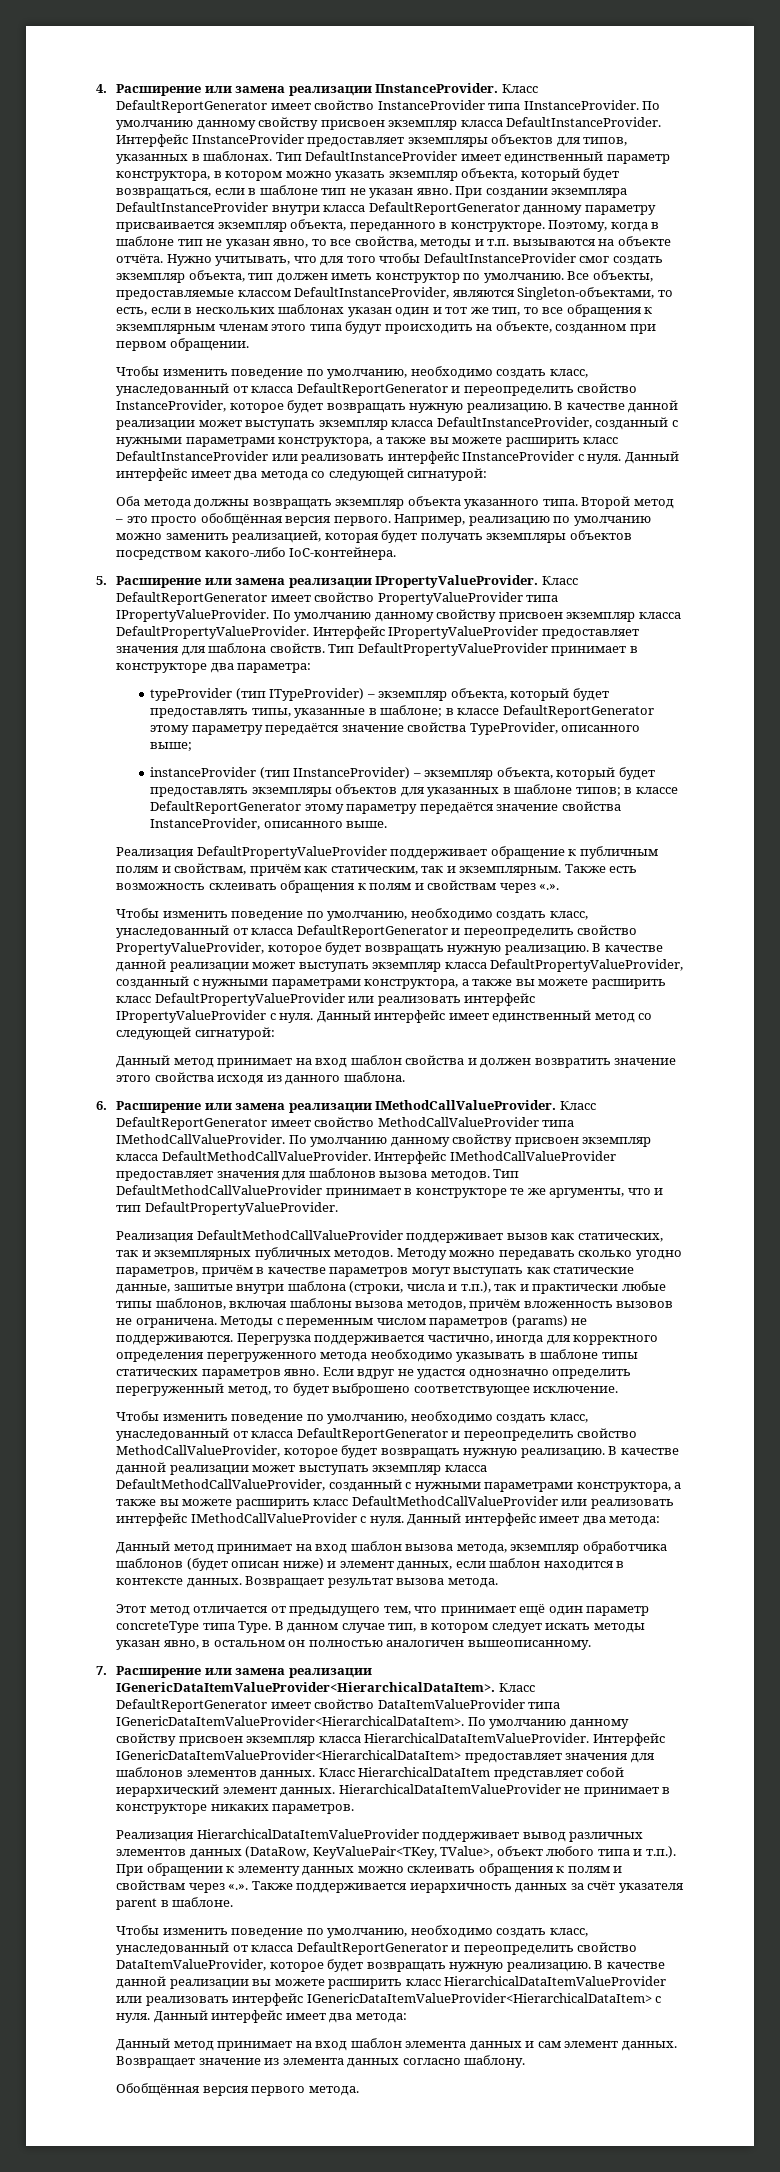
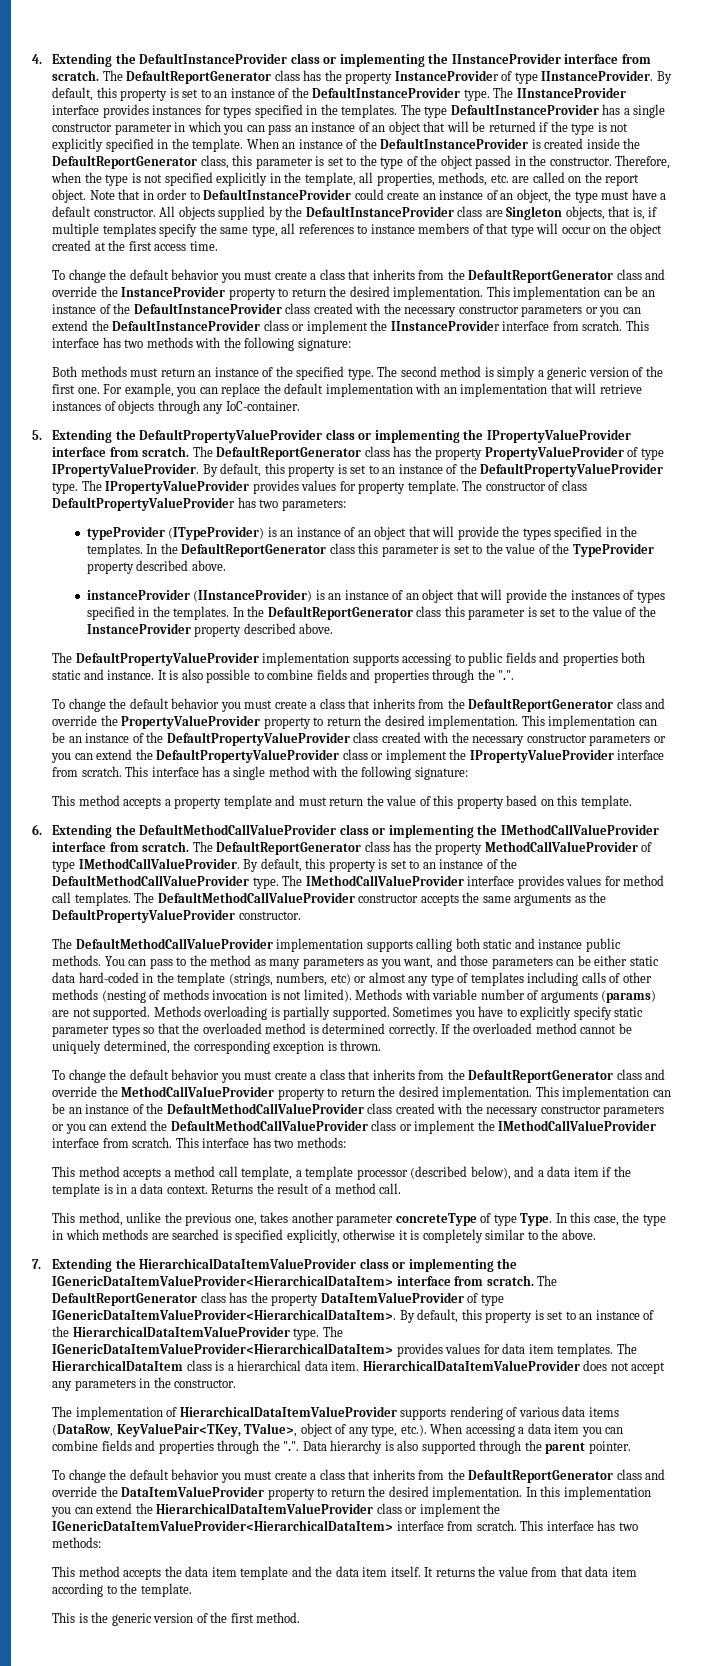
- 4. Расширение или замена реализации IInstanceProvider. Класс DefaultReportGenerator имеет свойство InstanceProvider типа IInstanceProvider. По умолчанию данному свойству присвоен экземпляр класса DefaultInstanceProvider. Интерфейс IInstanceProvider предоставляет экземпляры объектов для типов, указанных в шаблонах. Тип DefaultInstanceProvider имеет единственный параметр конструктора, в котором можно указать экземпляр объекта, который будет возвращаться, если в шаблоне тип не указан явно. При создании экземпляра DefaultInstanceProvider внутри класса DefaultReportGenerator данному параметру присваивается экземпляр объекта, переданного в конструкторе. Поэтому, когда в шаблоне тип не указан явно, то все свойства, методы и т.п. вызываются на объекте отчёта. Нужно учитывать, что для того чтобы DefaultInstanceProvider смог создать экземпляр объекта, тип должен иметь конструктор по умолчанию. Все объекты, предоставляемые классом DefaultInstanceProvider, являются Singleton-объектами, то есть, если в нескольких шаблонах указан один и тот же тип, то все обращения к экземплярным членам этого типа будут происходить на объекте, созданном при первом обращении.
- Чтобы изменить поведение по умолчанию, необходимо создать класс, унаследованный от класса DefaultReportGenerator и переопределить свойство InstanceProvider, которое будет возвращать нужную реализацию. В качестве данной реализации может выступать экземпляр класса DefaultInstanceProvider, созданный с нужными параметрами конструктора, а также вы можете расширить класс DefaultInstanceProvider или реализовать интерфейс IInstanceProvider с нуля. Данный интерфейс имеет два метода со следующей сигнатурой:
- Оба метода должны возвращать экземпляр объекта указанного типа. Второй метод – это просто обобщённая версия первого. Например, реализацию по умолчанию можно заменить реализацией, которая будет получать экземпляры объектов посредством какого-либо IoC-контейнера.
- 5. Расширение или замена реализации IPropertyValueProvider. Класс DefaultReportGenerator имеет свойство PropertyValueProvider типа IPropertyValueProvider. По умолчанию данному свойству присвоен экземпляр класса DefaultPropertyValueProvider. Интерфейс IPropertyValueProvider предоставляет значения для шаблона свойств. Тип DefaultPropertyValueProvider принимает в конструкторе два параметра:
- typeProvider (тип ITypeProvider) – экземпляр объекта, который будет предоставлять типы, указанные в шаблоне; в классе DefaultReportGenerator этому параметру передаётся значение свойства TypeProvider, описанного выше;
- instanceProvider (тип IInstanceProvider) – экземпляр объекта, который будет предоставлять экземпляры объектов для указанных в шаблоне типов; в классе DefaultReportGenerator этому параметру передаётся значение свойства InstanceProvider, описанного выше.
- Реализация DefaultPropertyValueProvider поддерживает обращение к публичным полям и свойствам, причём как статическим, так и экземплярным. Также есть возможность склеивать обращения к полям и свойствам через «.».
- Чтобы изменить поведение по умолчанию, необходимо создать класс, унаследованный от класса DefaultReportGenerator и переопределить свойство PropertyValueProvider, которое будет возвращать нужную реализацию. В качестве данной реализации может выступать экземпляр класса DefaultPropertyValueProvider, созданный с нужными параметрами конструктора, а также вы можете расширить класс DefaultPropertyValueProvider или реализовать интерфейс IPropertyValueProvider с нуля. Данный интерфейс имеет единственный метод со следующей сигнатурой:
- Данный метод принимает на вход шаблон свойства и должен возвратить значение этого свойства исходя из данного шаблона.
- 6. Расширение или замена реализации IMethodCallValueProvider. Класс DefaultReportGenerator имеет свойство MethodCallValueProvider типа IMethodCallValueProvider. По умолчанию данному свойству присвоен экземпляр класса DefaultMethodCallValueProvider. Интерфейс IMethodCallValueProvider предоставляет значения для шаблонов вызова методов. Тип DefaultMethodCallValueProvider принимает в конструкторе те же аргументы, что и тип DefaultPropertyValueProvider.
- Реализация DefaultMethodCallValueProvider поддерживает вызов как статических, так и экземплярных публичных методов. Методу можно передавать сколько угодно параметров, причём в качестве параметров могут выступать как статические данные, зашитые внутри шаблона (строки, числа и т.п.), так и практически любые типы шаблонов, включая шаблоны вызова методов, причём вложенность вызовов не ограничена. Методы с переменным числом параметров (params) не поддерживаются. Перегрузка поддерживается частично, иногда для корректного определения перегруженного метода необходимо указывать в шаблоне типы статических параметров явно. Если вдруг не удастся однозначно определить перегруженный метод, то будет выброшено соответствующее исключение.
- Чтобы изменить поведение по умолчанию, необходимо создать класс, унаследованный от класса DefaultReportGenerator и переопределить свойство MethodCallValueProvider, которое будет возвращать нужную реализацию. В качестве данной реализации может выступать экземпляр класса DefaultMethodCallValueProvider, созданный с нужными параметрами конструктора, а также вы можете расширить класс DefaultMethodCallValueProvider или реализовать интерфейс IMethodCallValueProvider с нуля. Данный интерфейс имеет два метода:
- Данный метод принимает на вход шаблон вызова метода, экземпляр обработчика шаблонов (будет описан ниже) и элемент данных, если шаблон находится в контексте данных. Возвращает результат вызова метода.
- Этот метод отличается от предыдущего тем, что принимает ещё один параметр concreteType типа Type. В данном случае тип, в котором следует искать методы указан явно, в остальном он полностью аналогичен вышеописанному.
- 7. Расширение или замена реализации IGenericDataItemValueProvider<HierarchicalDataItem>. Класс DefaultReportGenerator имеет свойство DataItemValueProvider типа IGenericDataItemValueProvider<HierarchicalDataItem>. По умолчанию данному свойству присвоен экземпляр класса HierarchicalDataItemValueProvider. Интерфейс IGenericDataItemValueProvider<HierarchicalDataItem> предоставляет значения для шаблонов элементов данных. Класс HierarchicalDataItem представляет собой иерархический элемент данных. HierarchicalDataItemValueProvider не принимает в конструкторе никаких параметров.
- Реализация HierarchicalDataItemValueProvider поддерживает вывод различных элементов данных (DataRow, KeyValuePair<TKey, TValue>, объект любого типа и т.п.). При обращении к элементу данных можно склеивать обращения к полям и свойствам через «.». Также поддерживается иерархичность данных за счёт указателя parent в шаблоне.
- Чтобы изменить поведение по умолчанию, необходимо создать класс, унаследованный от класса DefaultReportGenerator и переопределить свойство DataItemValueProvider, которое будет возвращать нужную реализацию. В качестве данной реализации вы можете расширить класс HierarchicalDataItemValueProvider или реализовать интерфейс IGenericDataItemValueProvider<HierarchicalDataItem> с нуля. Данный интерфейс имеет два метода:
- Данный метод принимает на вход шаблон элемента данных и сам элемент данных. Возвращает значение из элемента данных согласно шаблону.
- Обобщённая версия первого метода.
+ 4. Extending the DefaultInstanceProvider class or implementing the IInstanceProvider interface from scratch. The DefaultReportGenerator class has the property InstanceProvider of type IInstanceProvider. By default, this property is set to an instance of the DefaultInstanceProvider type. The IInstanceProvider interface provides instances for types specified in the templates. The type DefaultInstanceProvider has a single constructor parameter in which you can pass an instance of an object that will be returned if the type is not explicitly specified in the template. When an instance of the DefaultInstanceProvider is created inside the DefaultReportGenerator class, this parameter is set to the type of the object passed in the constructor. Therefore, when the type is not specified explicitly in the template, all properties, methods, etc. are called on the report object. Note that in order to DefaultInstanceProvider could create an instance of an object, the type must have a default constructor. All objects supplied by the DefaultInstanceProvider class are Singleton objects, that is, if multiple templates specify the same type, all references to instance members of that type will occur on the object created at the first access time.
+ To change the default behavior you must create a class that inherits from the DefaultReportGenerator class and override the InstanceProvider property to return the desired implementation. This implementation can be an instance of the DefaultInstanceProvider class created with the necessary constructor parameters or you can extend the DefaultInstanceProvider class or implement the IInstanceProvider interface from scratch. This interface has two methods with the following signature:
+ Both methods must return an instance of the specified type. The second method is simply a generic version of the first one. For example, you can replace the default implementation with an implementation that will retrieve instances of objects through any IoC-container.
+ 5. Extending the DefaultPropertyValueProvider class or implementing the IPropertyValueProvider interface from scratch. The DefaultReportGenerator class has the property PropertyValueProvider of type IPropertyValueProvider. By default, this property is set to an instance of the DefaultPropertyValueProvider type. The IPropertyValueProvider provides values for property template. The constructor of class DefaultPropertyValueProvider has two parameters:
+ typeProvider (ITypeProvider) is an instance of an object that will provide the types specified in the templates. In the DefaultReportGenerator class this parameter is set to the value of the TypeProvider property described above.
+ instanceProvider (IInstanceProvider) is an instance of an object that will provide the instances of types specified in the templates. In the DefaultReportGenerator class this parameter is set to the value of the InstanceProvider property described above.
+ The DefaultPropertyValueProvider implementation supports accessing to public fields and properties both static and instance. It is also possible to combine fields and properties through the ".".
+ To change the default behavior you must create a class that inherits from the DefaultReportGenerator class and override the PropertyValueProvider property to return the desired implementation. This implementation can be an instance of the DefaultPropertyValueProvider class created with the necessary constructor parameters or you can extend the DefaultPropertyValueProvider class or implement the IPropertyValueProvider interface from scratch. This interface has a single method with the following signature:
+ This method accepts a property template and must return the value of this property based on this template.
+ 6. Extending the DefaultMethodCallValueProvider class or implementing the IMethodCallValueProvider interface from scratch. The DefaultReportGenerator class has the property MethodCallValueProvider of type IMethodCallValueProvider. By default, this property is set to an instance of the DefaultMethodCallValueProvider type. The IMethodCallValueProvider interface provides values for method call templates. The DefaultMethodCallValueProvider constructor accepts the same arguments as the DefaultPropertyValueProvider constructor.
+ The DefaultMethodCallValueProvider implementation supports calling both static and instance public methods. You can pass to the method as many parameters as you want, and those parameters can be either static data hard-coded in the template (strings, numbers, etc) or almost any type of templates including calls of other methods (nesting of methods invocation is not limited). Methods with variable number of arguments (params) are not supported. Methods overloading is partially supported. Sometimes you have to explicitly specify static parameter types so that the overloaded method is determined correctly. If the overloaded method cannot be uniquely determined, the corresponding exception is thrown.
+ To change the default behavior you must create a class that inherits from the DefaultReportGenerator class and override the MethodCallValueProvider property to return the desired implementation. This implementation can be an instance of the DefaultMethodCallValueProvider class created with the necessary constructor parameters or you can extend the DefaultMethodCallValueProvider class or implement the IMethodCallValueProvider interface from scratch. This interface has two methods:
+ This method accepts a method call template, a template processor (described below), and a data item if the template is in a data context. Returns the result of a method call.
+ This method, unlike the previous one, takes another parameter concreteType of type Type. In this case, the type in which methods are searched is specified explicitly, otherwise it is completely similar to the above.
+ 7. Extending the HierarchicalDataItemValueProvider class or implementing the IGenericDataItemValueProvider<HierarchicalDataItem> interface from scratch. The DefaultReportGenerator class has the property DataItemValueProvider of type IGenericDataItemValueProvider<HierarchicalDataItem>. By default, this property is set to an instance of the HierarchicalDataItemValueProvider type. The IGenericDataItemValueProvider<HierarchicalDataItem> provides values for data item templates. The HierarchicalDataItem class is a hierarchical data item. HierarchicalDataItemValueProvider does not accept any parameters in the constructor.
+ The implementation of HierarchicalDataItemValueProvider supports rendering of various data items (DataRow, KeyValuePair<TKey, TValue>, object of any type, etc.). When accessing a data item you can combine fields and properties through the ".". Data hierarchy is also supported through the parent pointer.
+ To change the default behavior you must create a class that inherits from the DefaultReportGenerator class and override the DataItemValueProvider property to return the desired implementation. In this implementation you can extend the HierarchicalDataItemValueProvider class or implement the IGenericDataItemValueProvider<HierarchicalDataItem> interface from scratch. This interface has two methods:
+ This method accepts the data item template and the data item itself. It returns the value from that data item according to the template.
+ This is the generic version of the first method.

